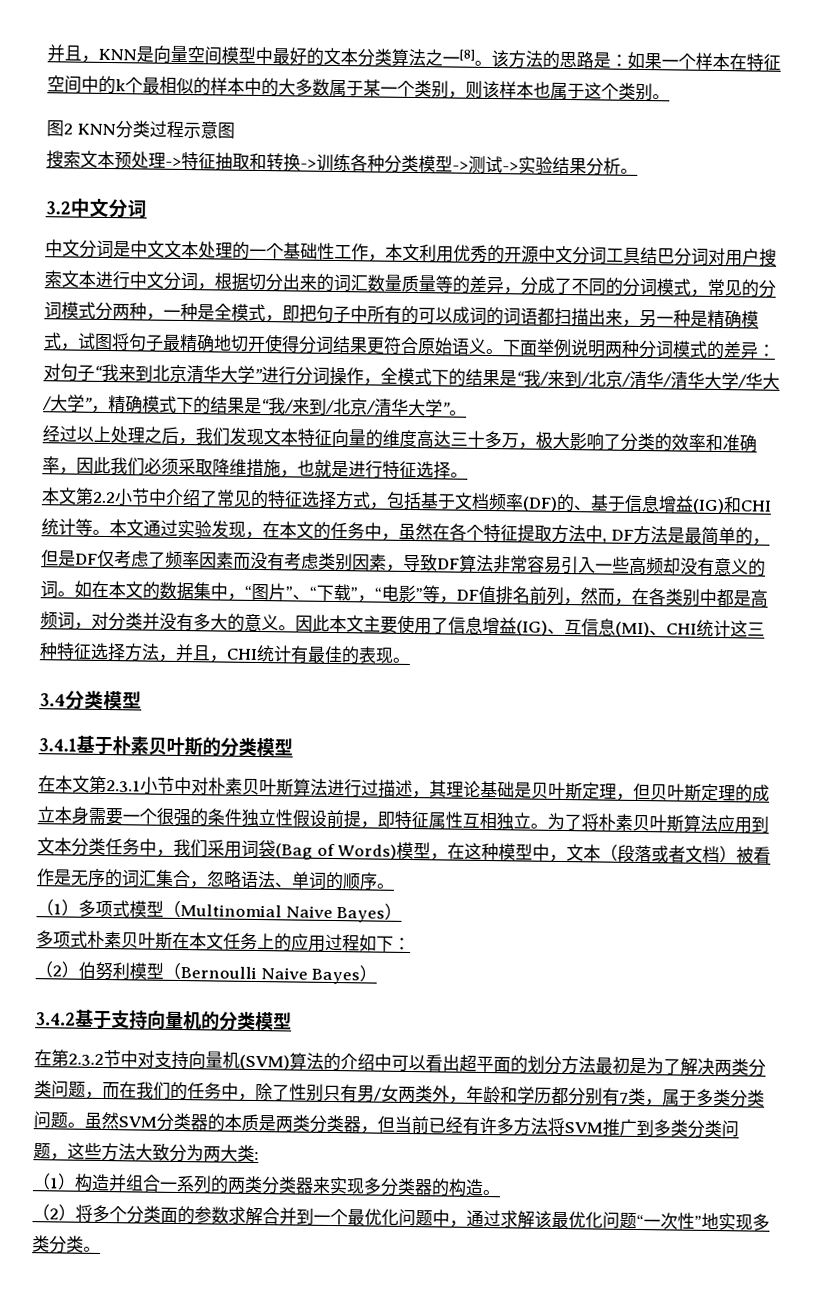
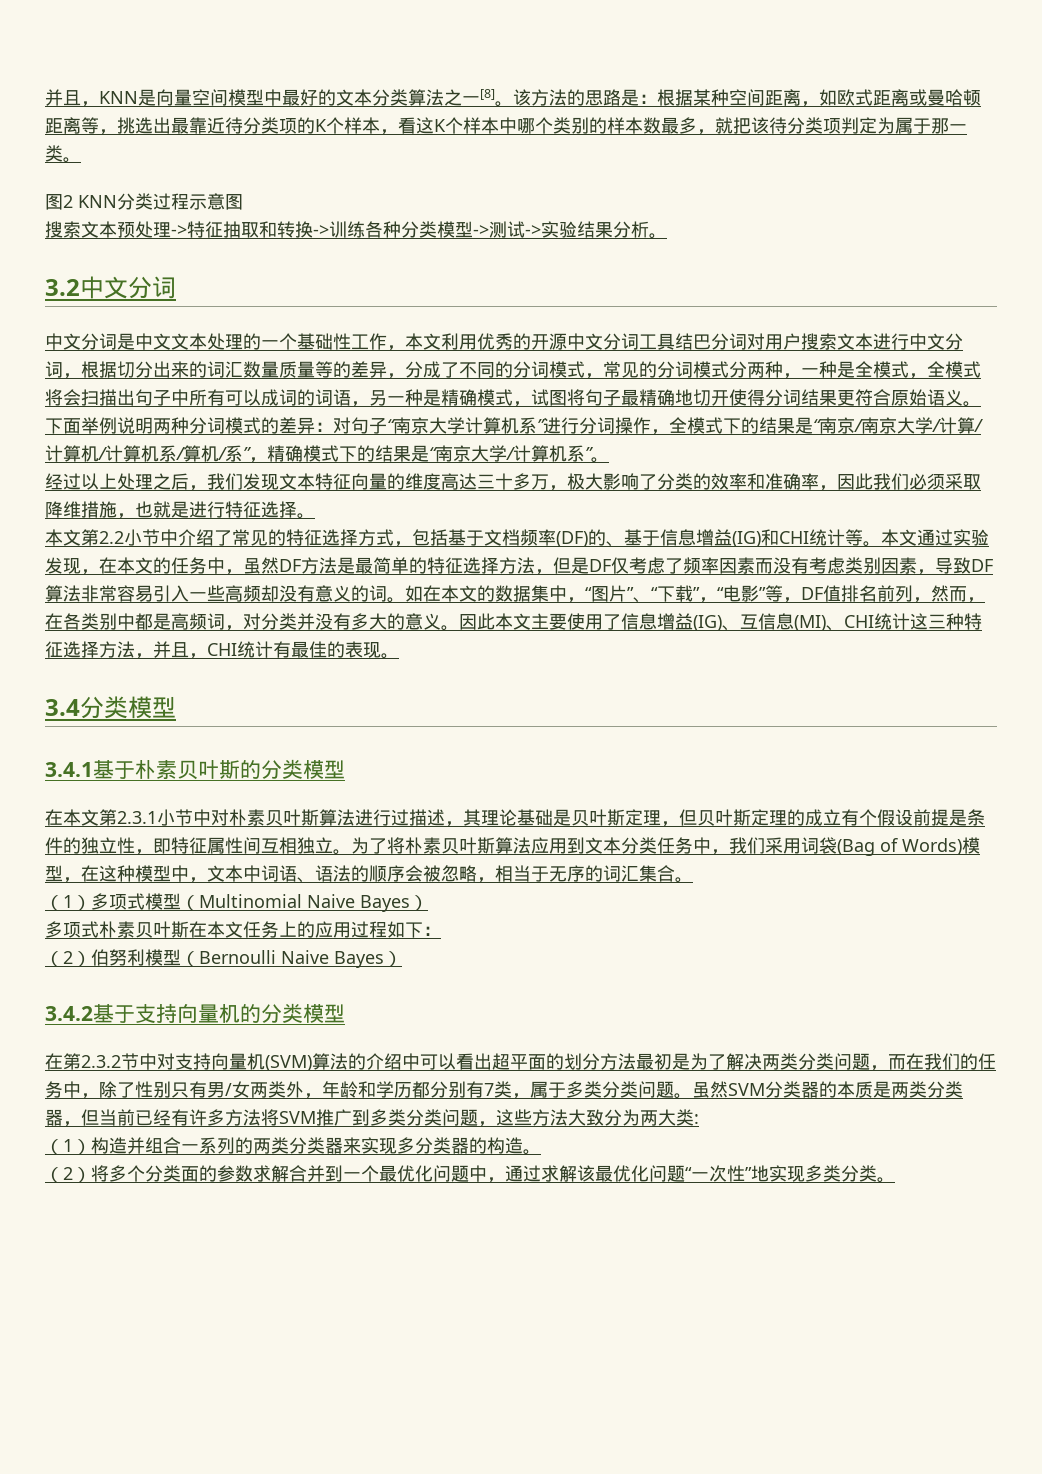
- 该方法的思路是：如果一个样本在特征空间中的k个最相似的样本中的大多数属于某一个类别，则该样本也属于这个类别。
+ 该方法的思路是：根据某种空间距离，如欧式距离或曼哈顿距离等，挑选出最靠近待分类项的K个样本，看这K个样本中哪个类别的样本数最多，就把该待分类项判定为属于那一类。
- 中文分词是中文文本处理的一个基础性工作，本文利用优秀的开源中文分词工具结巴分词对用户搜索文本进行中文分词，根据切分出来的词汇数量质量等的差异，分成了不同的分词模式，常见的分词模式分两种，一种是全模式，即把句子中所有的可以成词的词语都扫描出来，另一种是精确模式，试图将句子最精确地切开使得分词结果更符合原始语义。
+ 中文分词是中文文本处理的一个基础性工作，本文利用优秀的开源中文分词工具结巴分词对用户搜索文本进行中文分词，根据切分出来的词汇数量质量等的差异，分成了不同的分词模式，常见的分词模式分两种，一种是全模式，全模式将会扫描出句子中所有可以成词的词语，另一种是精确模式，试图将句子最精确地切开使得分词结果更符合原始语义。
- 下面举例说明两种分词模式的差异：对句子“我来到北京清华大学”进行分词操作，全模式下的结果是“我/来到/北京/清华/清华大学/华大/大学”，精确模式下的结果是“我/来到/北京/清华大学”。
+ 下面举例说明两种分词模式的差异：对句子“南京大学计算机系”进行分词操作，全模式下的结果是“南京/南京大学/计算/计算机/计算机系/算机/系”，精确模式下的结果是“南京大学/计算机系”。
- 本文通过实验发现，在本文的任务中，虽然在各个特征提取方法中, DF方法是最简单的，但是DF仅考虑了频率因素而没有考虑类别因素，导致DF算法非常容易引入一些高频却没有意义的词。
+ 本文通过实验发现，在本文的任务中，虽然DF方法是最简单的特征选择方法，但是DF仅考虑了频率因素而没有考虑类别因素，导致DF算法非常容易引入一些高频却没有意义的词。
- 在本文第2.3.1小节中对朴素贝叶斯算法进行过描述，其理论基础是贝叶斯定理，但贝叶斯定理的成立本身需要一个很强的条件独立性假设前提，即特征属性互相独立。
+ 在本文第2.3.1小节中对朴素贝叶斯算法进行过描述，其理论基础是贝叶斯定理，但贝叶斯定理的成立有个假设前提是条件的独立性，即特征属性间互相独立。
- 为了将朴素贝叶斯算法应用到文本分类任务中，我们采用词袋(Bag of Words)模型，在这种模型中，文本（段落或者文档）被看作是无序的词汇集合，忽略语法、单词的顺序。
+ 为了将朴素贝叶斯算法应用到文本分类任务中，我们采用词袋(Bag of Words)模型，在这种模型中，文本中词语、语法的顺序会被忽略，相当于无序的词汇集合。

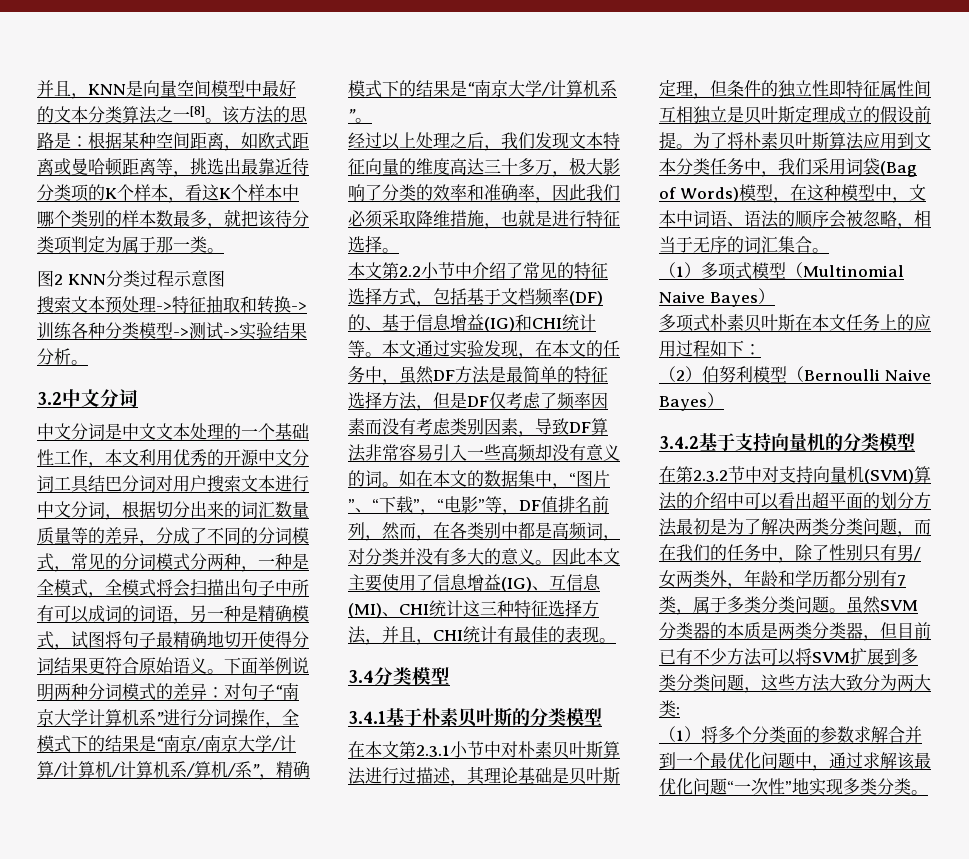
- 在本文第2.3.1小节中对朴素贝叶斯算法进行过描述，其理论基础是贝叶斯定理，但贝叶斯定理的成立有个假设前提是条件的独立性，即特征属性间互相独立。
+ 在本文第2.3.1小节中对朴素贝叶斯算法进行过描述，其理论基础是贝叶斯定理，但条件的独立性即特征属性间互相独立是贝叶斯定理成立的假设前提。
- 虽然SVM分类器的本质是两类分类器，但当前已经有许多方法将SVM推广到多类分类问题，这些方法大致分为两大类:
+ 虽然SVM分类器的本质是两类分类器，但目前已有不少方法可以将SVM扩展到多类分类问题，这些方法大致分为两大类:
- （1）构造并组合一系列的两类分类器来实现多分类器的构造。
- （2）将多个分类面的参数求解合并到一个最优化问题中，通过求解该最优化问题“一次性”地实现多类分类。
+ （1）将多个分类面的参数求解合并到一个最优化问题中，通过求解该最优化问题“一次性”地实现多类分类。

